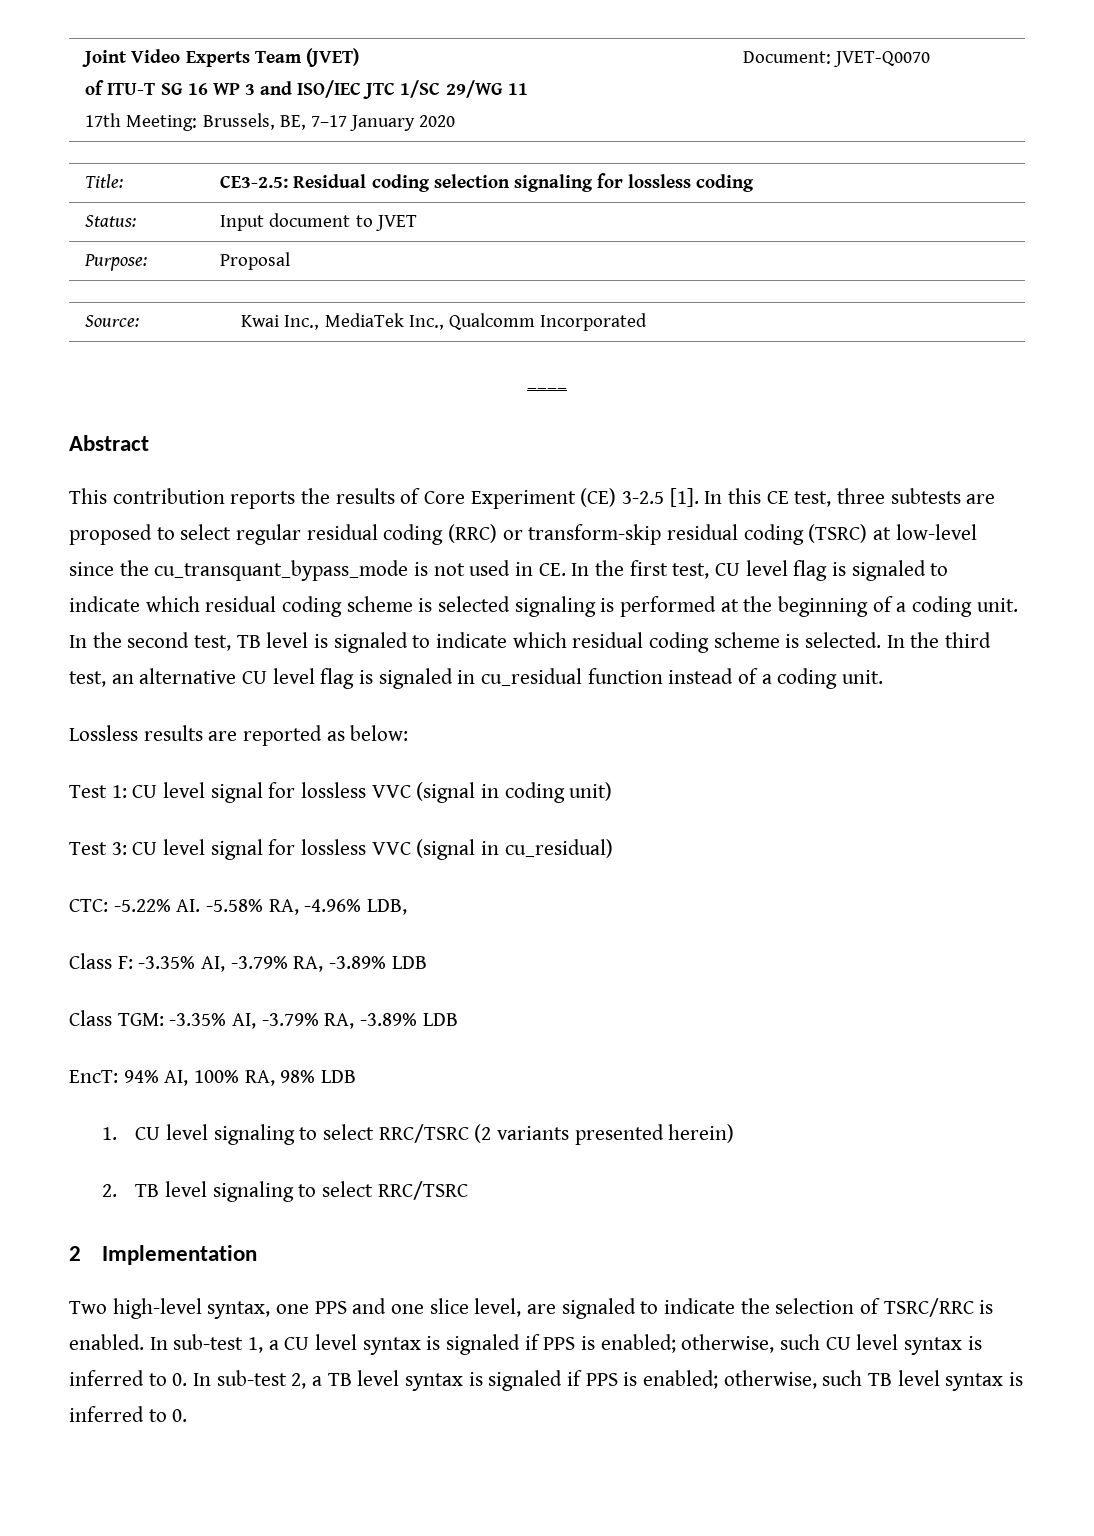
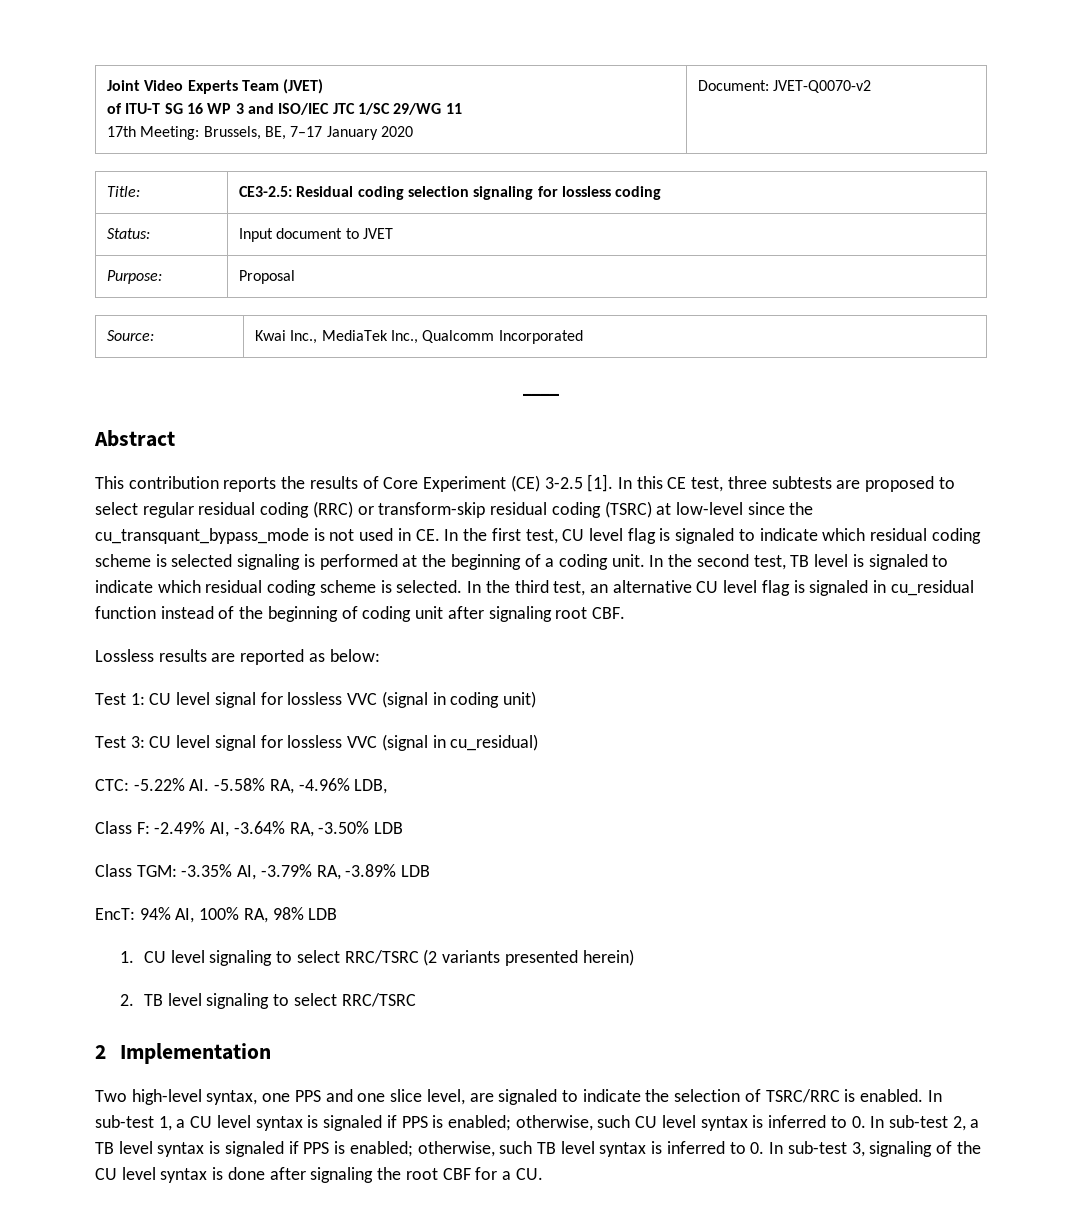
  Joint Video Experts Team (JVET)
  of ITU-T SG 16 WP 3 and ISO/IEC JTC 1/SC 29/WG 11
- 17th Meeting: Brussels, BE, 7–17 January 2020 | Document: JVET-Q0070
+ 17th Meeting: Brussels, BE, 7–17 January 2020 | Document: JVET-Q0070-v2
- In the third test, an alternative CU level flag is signaled in cu_residual function instead of a coding unit.
+ In the third test, an alternative CU level flag is signaled in cu_residual function instead of the beginning of coding unit after signaling root CBF.
- Class F: -3.35% AI, -3.79% RA, -3.89% LDB
+ Class F: -2.49% AI, -3.64% RA, -3.50% LDB
- In sub-test 1, a CU level syntax is signaled if PPS is enabled; otherwise, such CU level syntax is inferred to 0. In sub-test 2, a TB level syntax is signaled if PPS is enabled; otherwise, such TB level syntax is inferred to 0.
+ In sub-test 1, a CU level syntax is signaled if PPS is enabled; otherwise, such CU level syntax is inferred to 0. In sub-test 2, a TB level syntax is signaled if PPS is enabled; otherwise, such TB level syntax is inferred to 0. In sub-test 3, signaling of the CU level syntax is done after signaling the root CBF for a CU.

